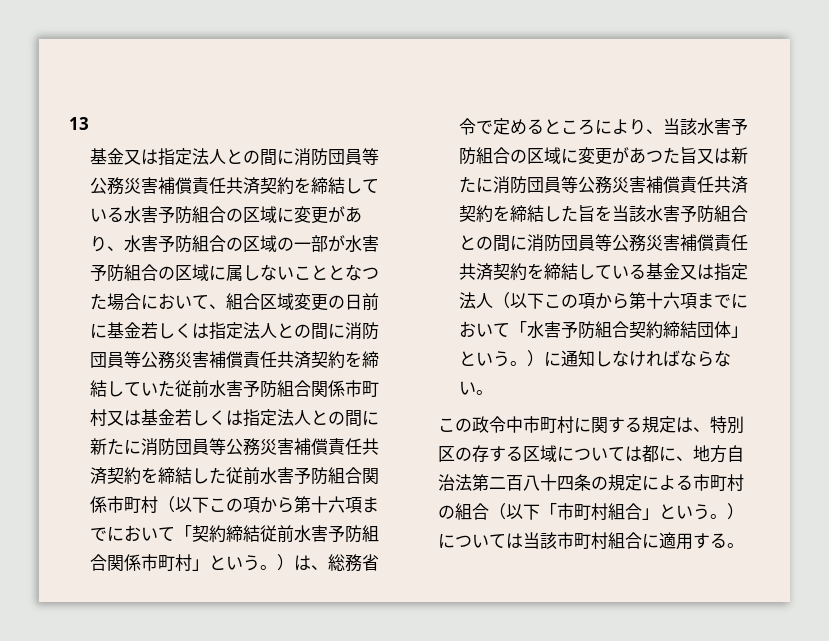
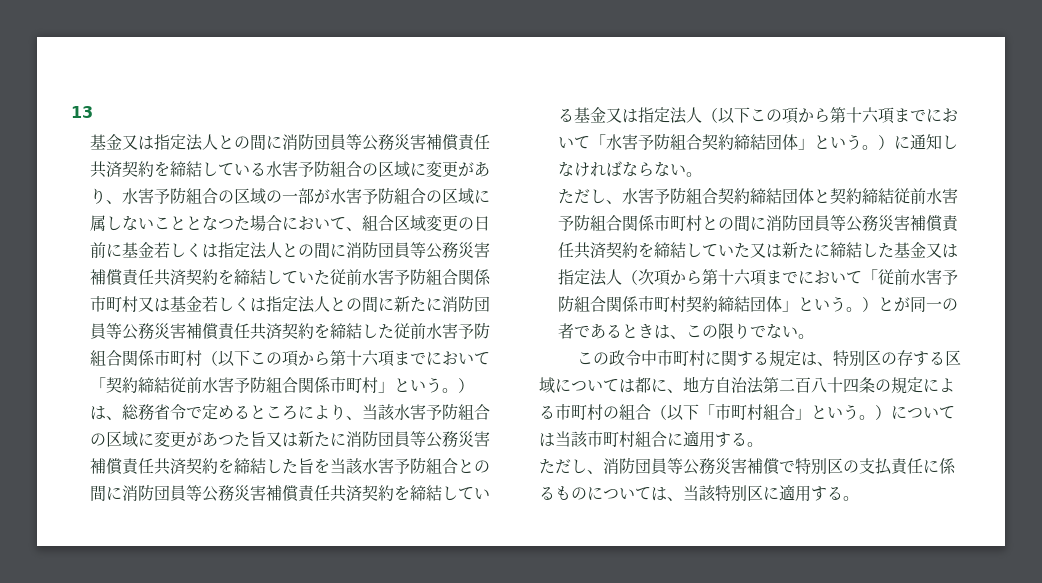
+ ただし、水害予防組合契約締結団体と契約締結従前水害予防組合関係市町村との間に消防団員等公務災害補償責任共済契約を締結していた又は新たに締結した基金又は指定法人（次項から第十六項までにおいて「従前水害予防組合関係市町村契約締結団体」という。）とが同一の者であるときは、この限りでない。
+ ただし、消防団員等公務災害補償で特別区の支払責任に係るものについては、当該特別区に適用する。

